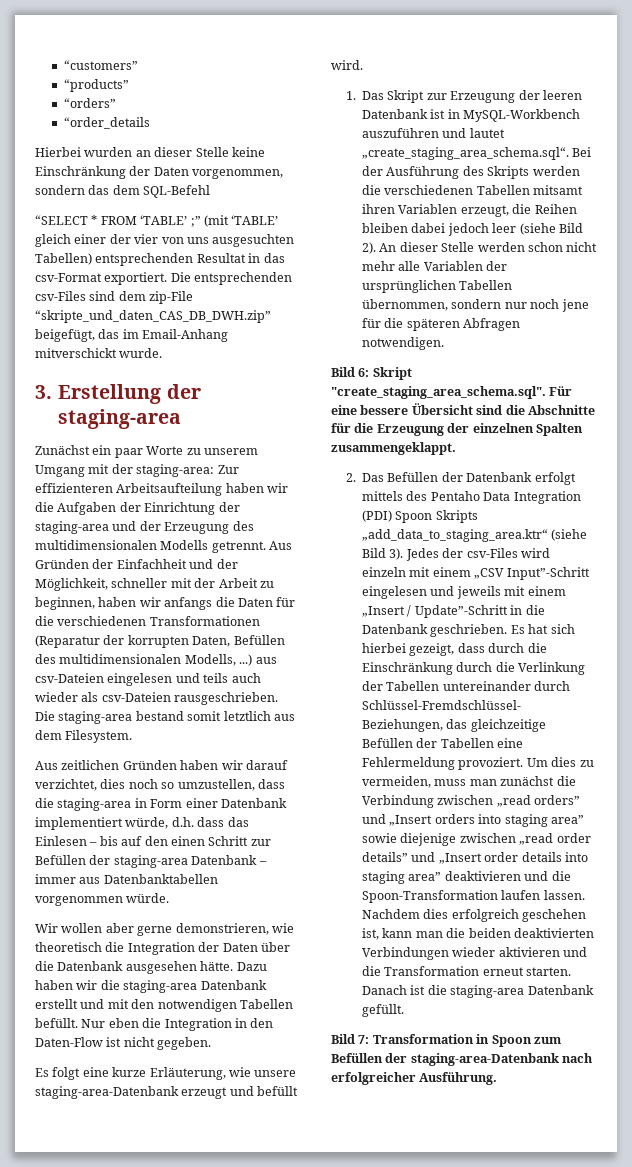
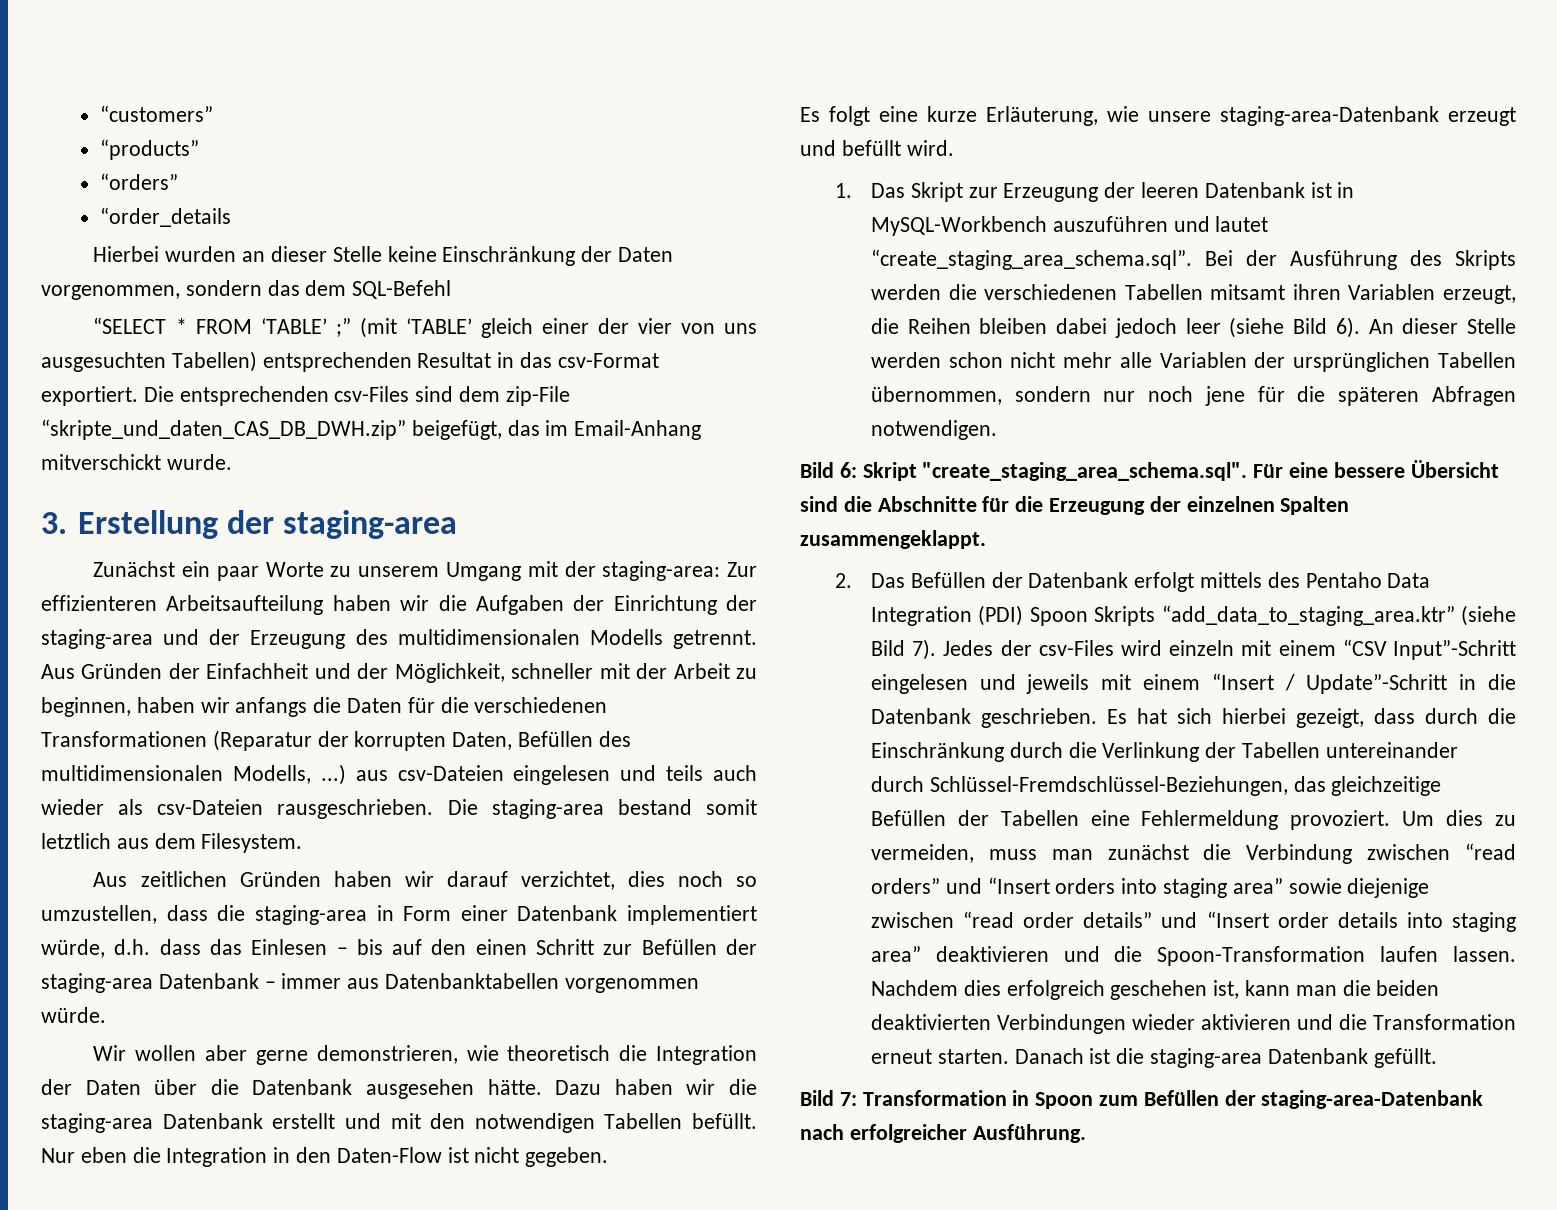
- 1. Das Skript zur Erzeugung der leeren Datenbank ist in MySQL-Workbench auszuführen und lautet „create_staging_area_schema.sql“. Bei der Ausführung des Skripts werden die verschiedenen Tabellen mitsamt ihren Variablen erzeugt, die Reihen bleiben dabei jedoch leer (siehe Bild 2).
+ 1. Das Skript zur Erzeugung der leeren Datenbank ist in MySQL-Workbench auszuführen und lautet “create_staging_area_schema.sql”. Bei der Ausführung des Skripts werden die verschiedenen Tabellen mitsamt ihren Variablen erzeugt, die Reihen bleiben dabei jedoch leer (siehe Bild 6).
- 2. Das Befüllen der Datenbank erfolgt mittels des Pentaho Data Integration (PDI) Spoon Skripts „add_data_to_staging_area.ktr“ (siehe Bild 3).
+ 2. Das Befüllen der Datenbank erfolgt mittels des Pentaho Data Integration (PDI) Spoon Skripts “add_data_to_staging_area.ktr” (siehe Bild 7).
- Jedes der csv-Files wird einzeln mit einem „CSV Input”-Schritt eingelesen und jeweils mit einem „Insert / Update”-Schritt in die Datenbank geschrieben.
+ Jedes der csv-Files wird einzeln mit einem “CSV Input”-Schritt eingelesen und jeweils mit einem “Insert / Update”-Schritt in die Datenbank geschrieben.
- Um dies zu vermeiden, muss man zunächst die Verbindung zwischen „read orders” und „Insert orders into staging area” sowie diejenige zwischen „read order details” und „Insert order details into staging area” deaktivieren und die Spoon-Transformation laufen lassen.
+ Um dies zu vermeiden, muss man zunächst die Verbindung zwischen “read orders” und “Insert orders into staging area” sowie diejenige zwischen “read order details” und “Insert order details into staging area” deaktivieren und die Spoon-Transformation laufen lassen.

